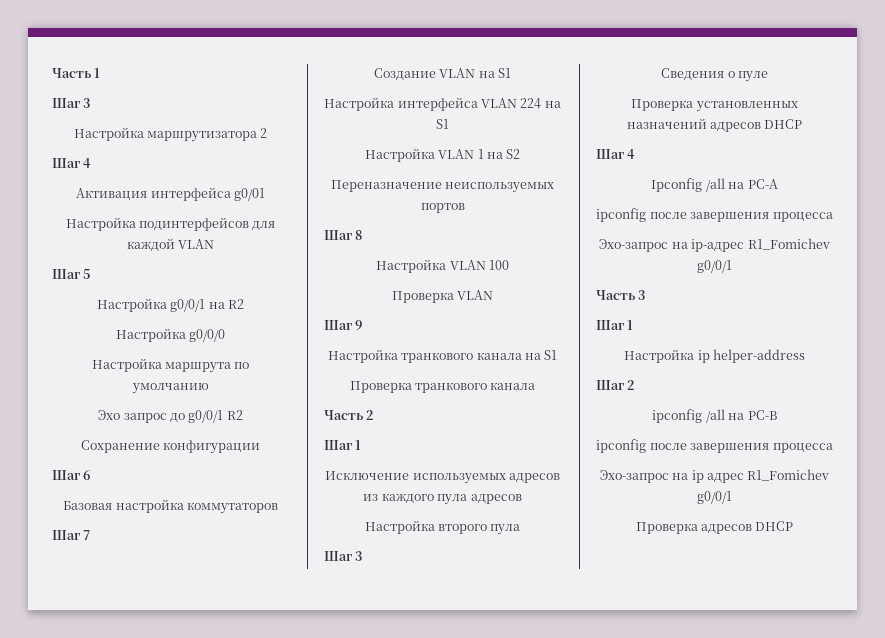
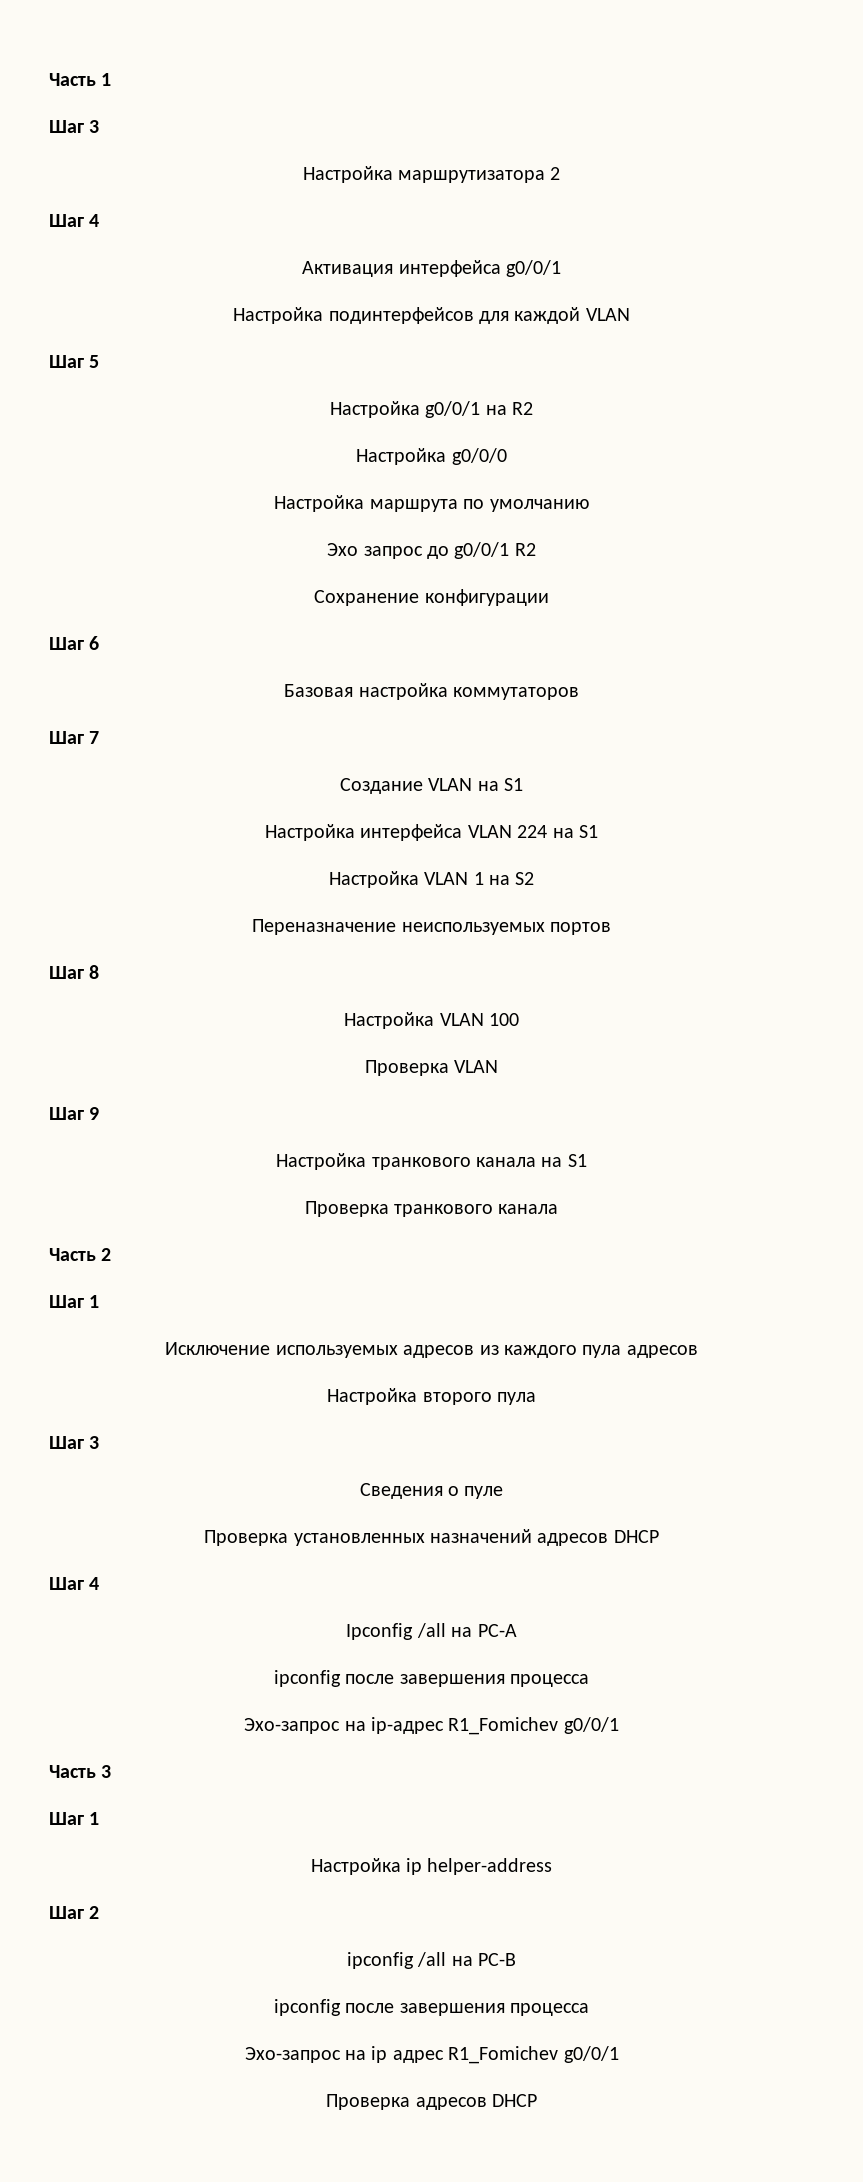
- Активация интерфейса g0/01
+ Активация интерфейса g0/0/1

